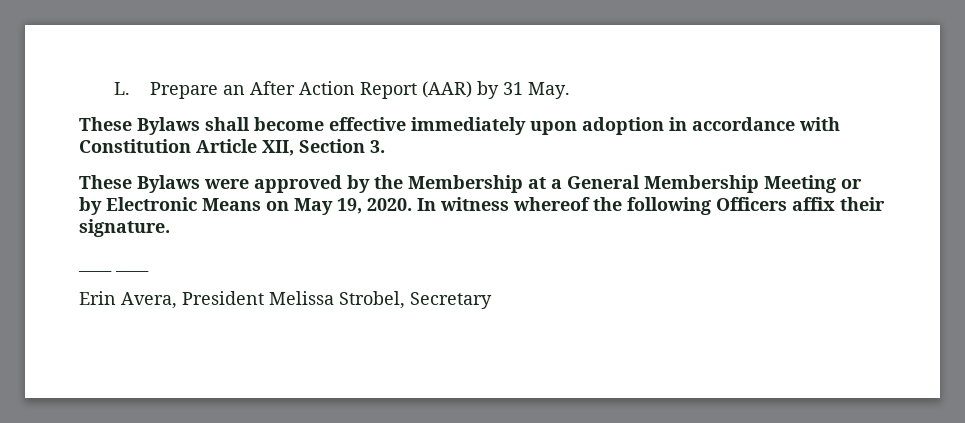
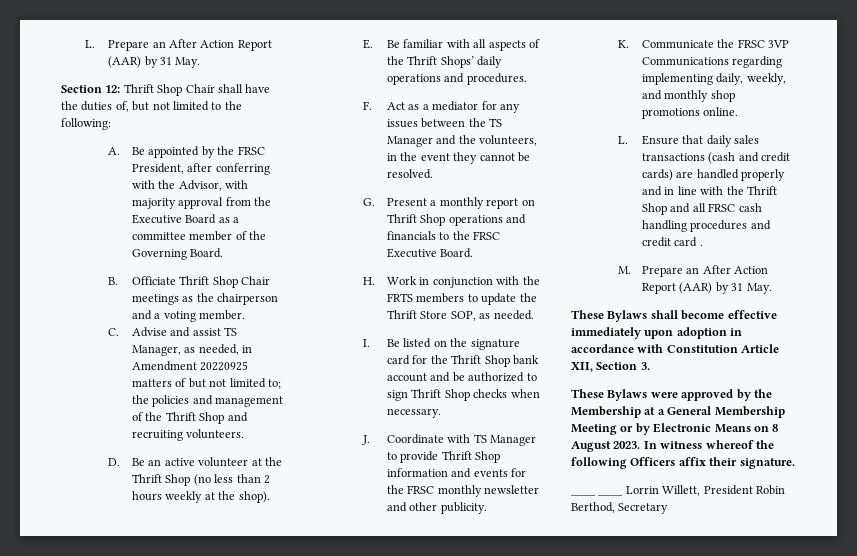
+ Section 12: Thrift Shop Chair shall have the duties of, but not limited to the following:
+ A. Be appointed by the FRSC President, after conferring with the Advisor, with majority approval from the Executive Board as a committee member of the Governing Board.
+ B. Officiate Thrift Shop Chair meetings as the chairperson and a voting member.
+ C. Advise and assist TS Manager, as needed, in Amendment 20220925 matters of but not limited to; the policies and management of the Thrift Shop and recruiting volunteers.
+ D. Be an active volunteer at the Thrift Shop (no less than 2 hours weekly at the shop).
+ E. Be familiar with all aspects of the Thrift Shops’ daily operations and procedures.
+ F. Act as a mediator for any issues between the TS Manager and the volunteers, in the event they cannot be resolved.
+ G. Present a monthly report on Thrift Shop operations and financials to the FRSC Executive Board.
+ H. Work in conjunction with the FRTS members to update the Thrift Store SOP, as needed.
+ I. Be listed on the signature card for the Thrift Shop bank account and be authorized to sign Thrift Shop checks when necessary.
+ J. Coordinate with TS Manager to provide Thrift Shop information and events for the FRSC monthly newsletter and other publicity.
+ K. Communicate the FRSC 3VP Communications regarding implementing daily, weekly, and monthly shop promotions online.
+ L. Ensure that daily sales transactions (cash and credit cards) are handled properly and in line with the Thrift Shop and all FRSC cash handling procedures and credit card .
+ M. Prepare an After Action Report (AAR) by 31 May.
- These Bylaws were approved by the Membership at a General Membership Meeting or by Electronic Means on May 19, 2020.
+ These Bylaws were approved by the Membership at a General Membership Meeting or by Electronic Means on 8 August 2023.
- ____ ____
- Erin Avera, President Melissa Strobel, Secretary
+ ____ ____ Lorrin Willett, President Robin Berthod, Secretary

